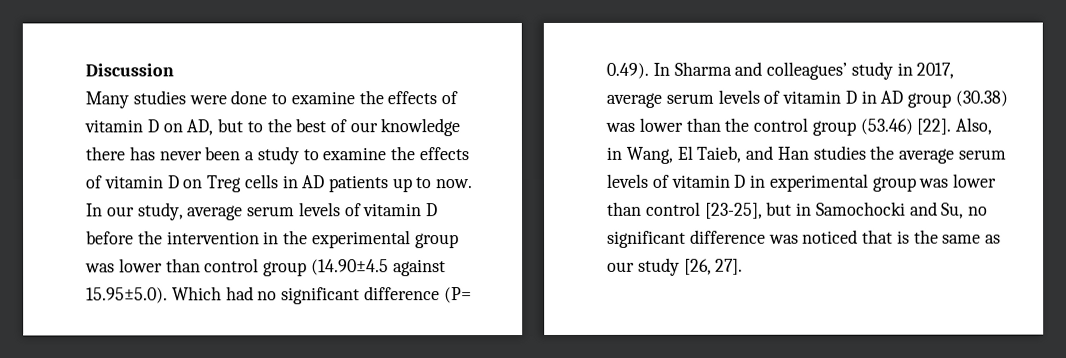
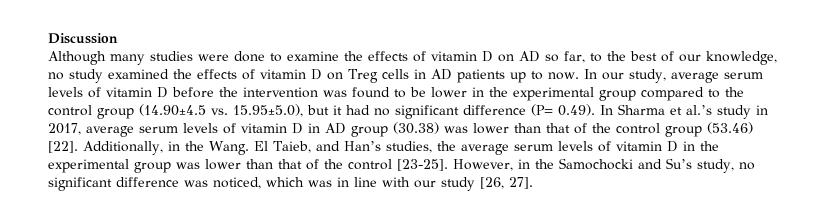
- Many studies were done to examine the effects of vitamin D on AD, but to the best of our knowledge there has never been a study to examine the effects of vitamin D on Treg cells in AD patients up to now.
+ Although many studies were done to examine the effects of vitamin D on AD so far, to the best of our knowledge, no study examined the effects of vitamin D on Treg cells in AD patients up to now.
- In our study, average serum levels of vitamin D before the intervention in the experimental group was lower than control group (14.90±4.5 against 15.95±5.0). Which had no significant difference (P= 0.49). In Sharma and colleagues’ study in 2017, average serum levels of vitamin D in AD group (30.38) was lower than the control group (53.46) [22].
+ In our study, average serum levels of vitamin D before the intervention was found to be lower in the experimental group compared to the control group (14.90±4.5 vs. 15.95±5.0), but it had no significant difference (P= 0.49). In Sharma et al.’s study in 2017, average serum levels of vitamin D in AD group (30.38) was lower than that of the control group (53.46) [22].
- Also, in Wang, El Taieb, and Han studies the average serum levels of vitamin D in experimental group was lower than control [23-25], but in Samochocki and Su, no significant difference was noticed that is the same as our study [26, 27].
+ Additionally, in the Wang. El Taieb, and Han’s studies, the average serum levels of vitamin D in the experimental group was lower than that of the control [23-25]. However, in the Samochocki and Su’s study, no significant difference was noticed, which was in line with our study [26, 27].

